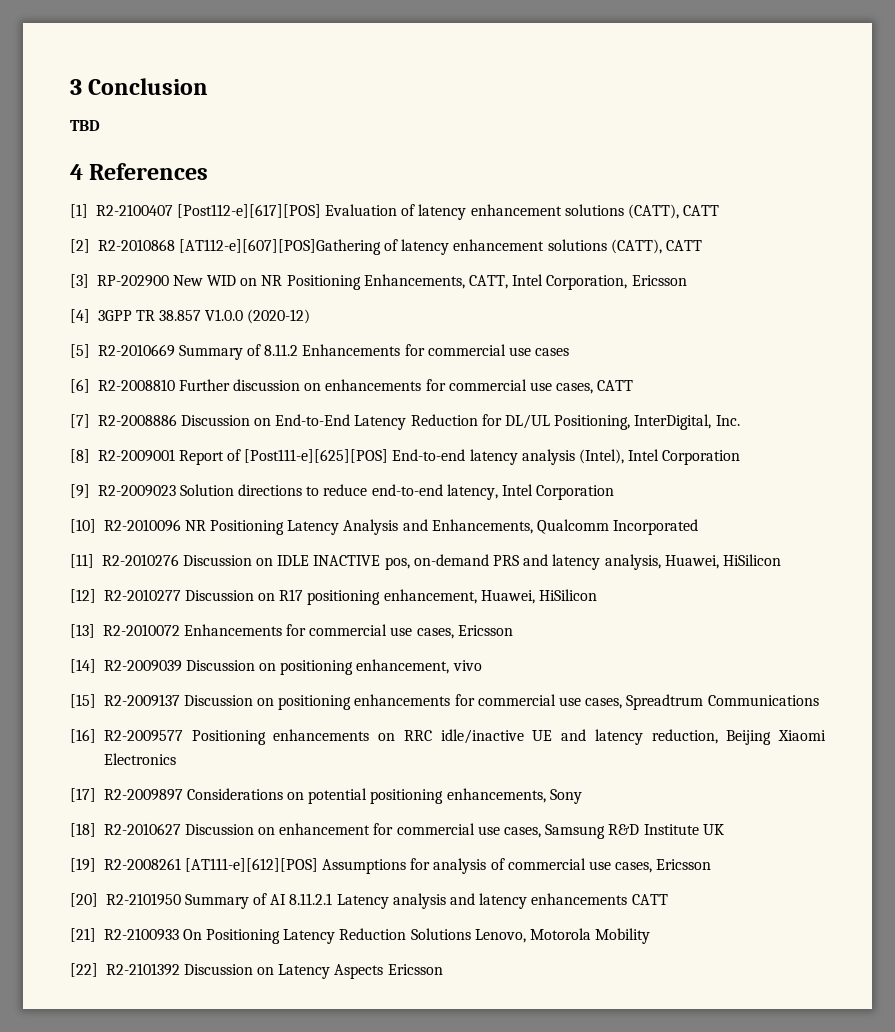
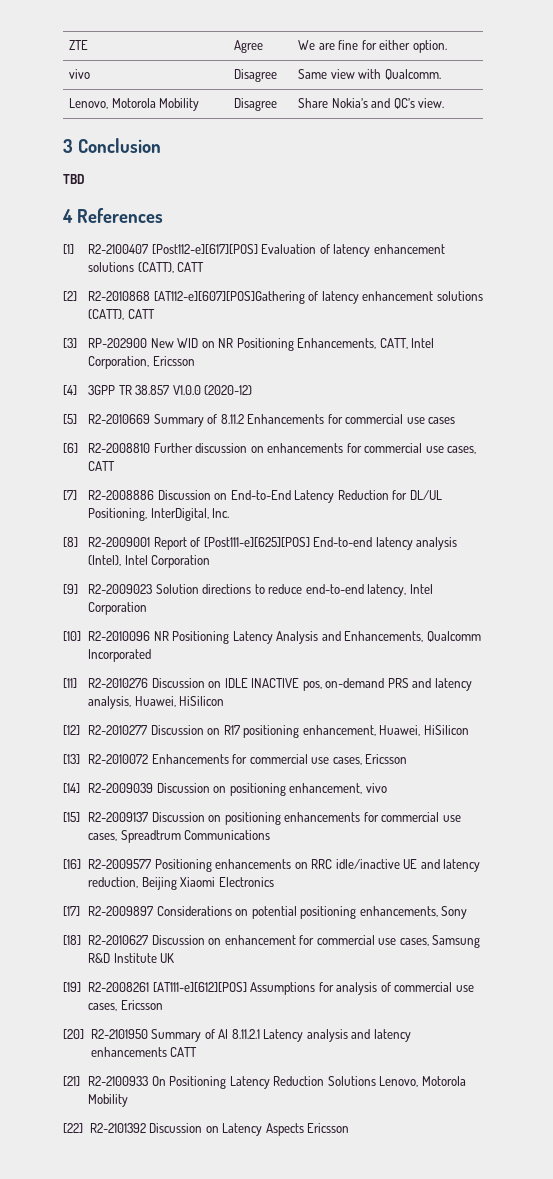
+ ZTE | Agree | We are fine for either option.
+ vivo | Disagree | Same view with Qualcomm.
+ Lenovo, Motorola Mobility | Disagree | Share Nokia’s and QC’s view.

